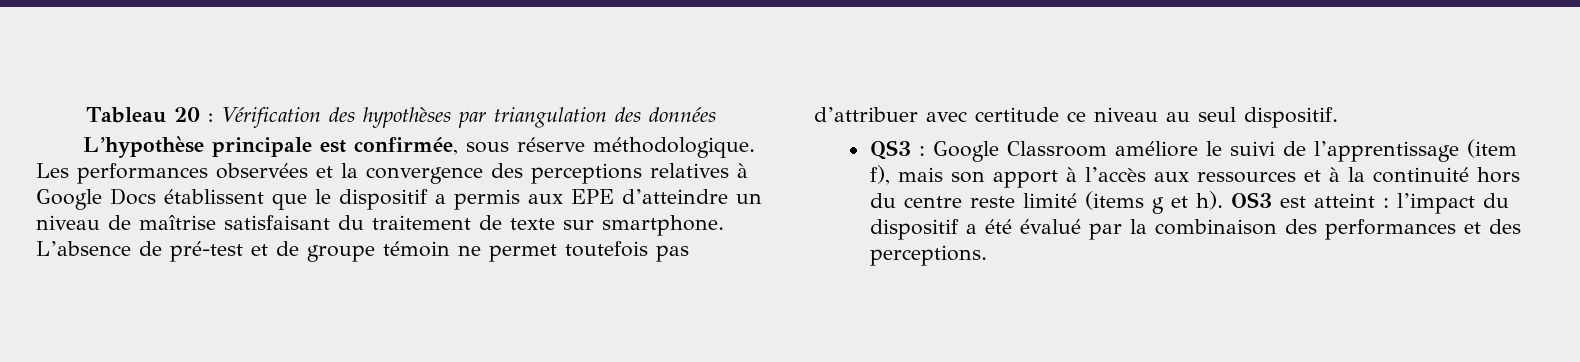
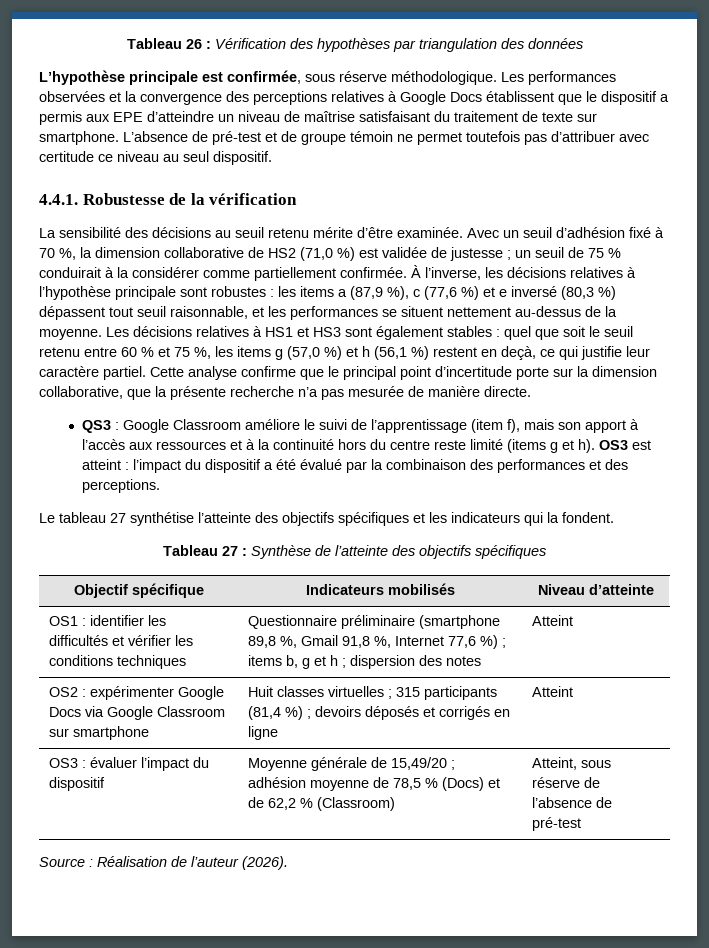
- Tableau 20 : Vérification des hypothèses par triangulation des données
+ Tableau 26 : Vérification des hypothèses par triangulation des données
+ 4.4.1. Robustesse de la vérification
+ La sensibilité des décisions au seuil retenu mérite d’être examinée. Avec un seuil d’adhésion fixé à 70 %, la dimension collaborative de HS2 (71,0 %) est validée de justesse ; un seuil de 75 % conduirait à la considérer comme partiellement confirmée. À l’inverse, les décisions relatives à l’hypothèse principale sont robustes : les items a (87,9 %), c (77,6 %) et e inversé (80,3 %) dépassent tout seuil raisonnable, et les performances se situent nettement au-dessus de la moyenne. Les décisions relatives à HS1 et HS3 sont également stables : quel que soit le seuil retenu entre 60 % et 75 %, les items g (57,0 %) et h (56,1 %) restent en deçà, ce qui justifie leur caractère partiel. Cette analyse confirme que le principal point d’incertitude porte sur la dimension collaborative, que la présente recherche n’a pas mesurée de manière directe.
+ Le tableau 27 synthétise l’atteinte des objectifs spécifiques et les indicateurs qui la fondent.
+ Tableau 27 : Synthèse de l’atteinte des objectifs spécifiques
+ Objectif spécifique | Indicateurs mobilisés | Niveau d’atteinte
+ OS1 : identifier les difficultés et vérifier les conditions techniques | Questionnaire préliminaire (smartphone 89,8 %, Gmail 91,8 %, Internet 77,6 %) ; items b, g et h ; dispersion des notes | Atteint
+ OS2 : expérimenter Google Docs via Google Classroom sur smartphone | Huit classes virtuelles ; 315 participants (81,4 %) ; devoirs déposés et corrigés en ligne | Atteint
+ OS3 : évaluer l’impact du dispositif | Moyenne générale de 15,49/20 ; adhésion moyenne de 78,5 % (Docs) et de 62,2 % (Classroom) | Atteint, sous réserve de l’absence de pré-test
+ Source : Réalisation de l’auteur (2026).

